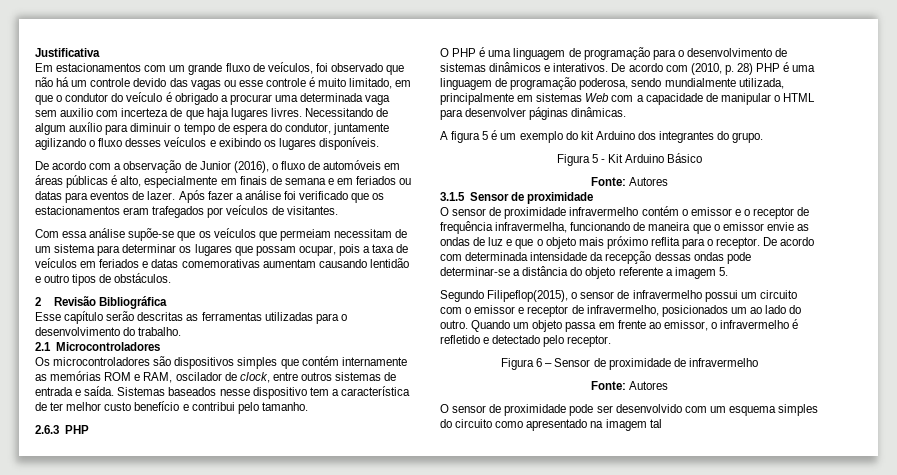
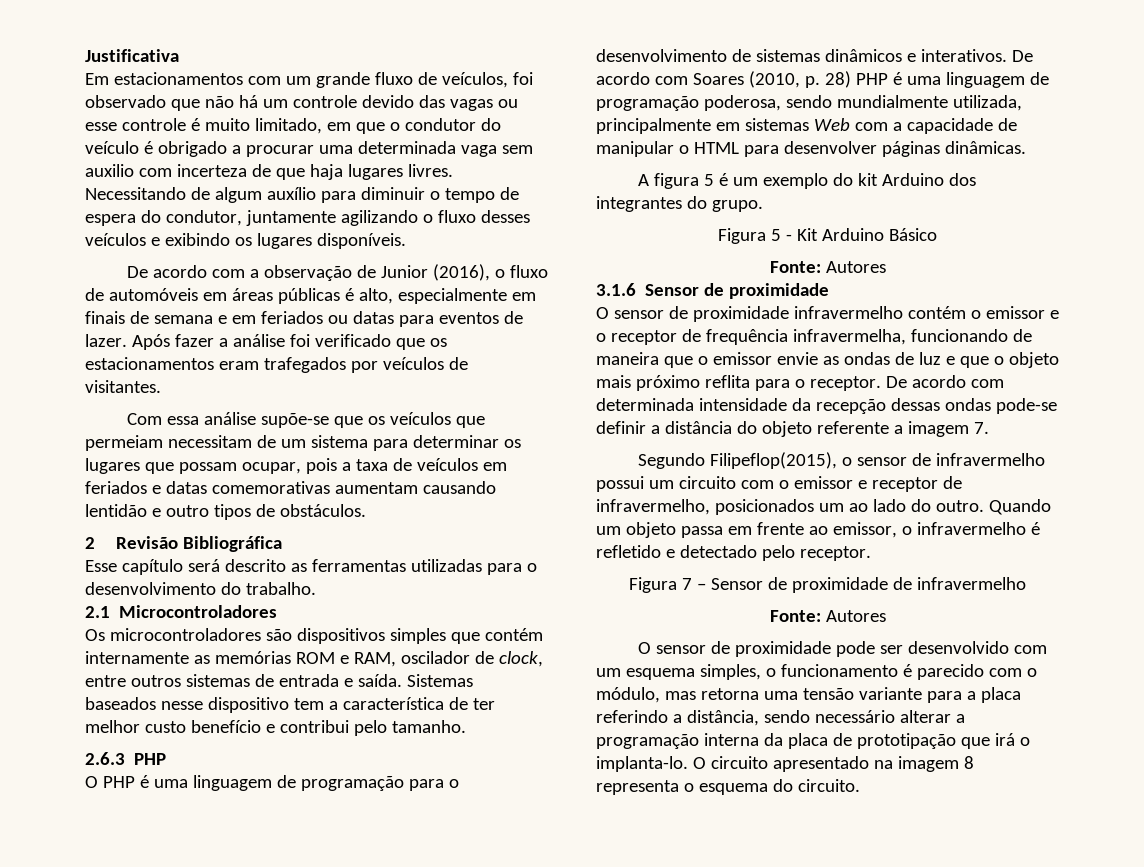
- Esse capítulo serão descritas as ferramentas utilizadas para o desenvolvimento do trabalho.
+ Esse capítulo será descrito as ferramentas utilizadas para o desenvolvimento do trabalho.
- De acordo com (2010, p. 28) PHP é uma linguagem de programação poderosa, sendo mundialmente utilizada, principalmente em sistemas Web com a capacidade de manipular o HTML para desenvolver páginas dinâmicas.
+ De acordo com Soares (2010, p. 28) PHP é uma linguagem de programação poderosa, sendo mundialmente utilizada, principalmente em sistemas Web com a capacidade de manipular o HTML para desenvolver páginas dinâmicas.
- 3.1.5 Sensor de proximidade
+ 3.1.6 Sensor de proximidade
- De acordo com determinada intensidade da recepção dessas ondas pode determinar-se a distância do objeto referente a imagem 5.
+ De acordo com determinada intensidade da recepção dessas ondas pode-se definir a distância do objeto referente a imagem 7.
- Figura 6 – Sensor de proximidade de infravermelho
+ Figura 7 – Sensor de proximidade de infravermelho
- O sensor de proximidade pode ser desenvolvido com um esquema simples do circuito como apresentado na imagem tal
+ O sensor de proximidade pode ser desenvolvido com um esquema simples, o funcionamento é parecido com o módulo, mas retorna uma tensão variante para a placa referindo a distância, sendo necessário alterar a programação interna da placa de prototipação que irá o implanta-lo. O circuito apresentado na imagem 8 representa o esquema do circuito.

